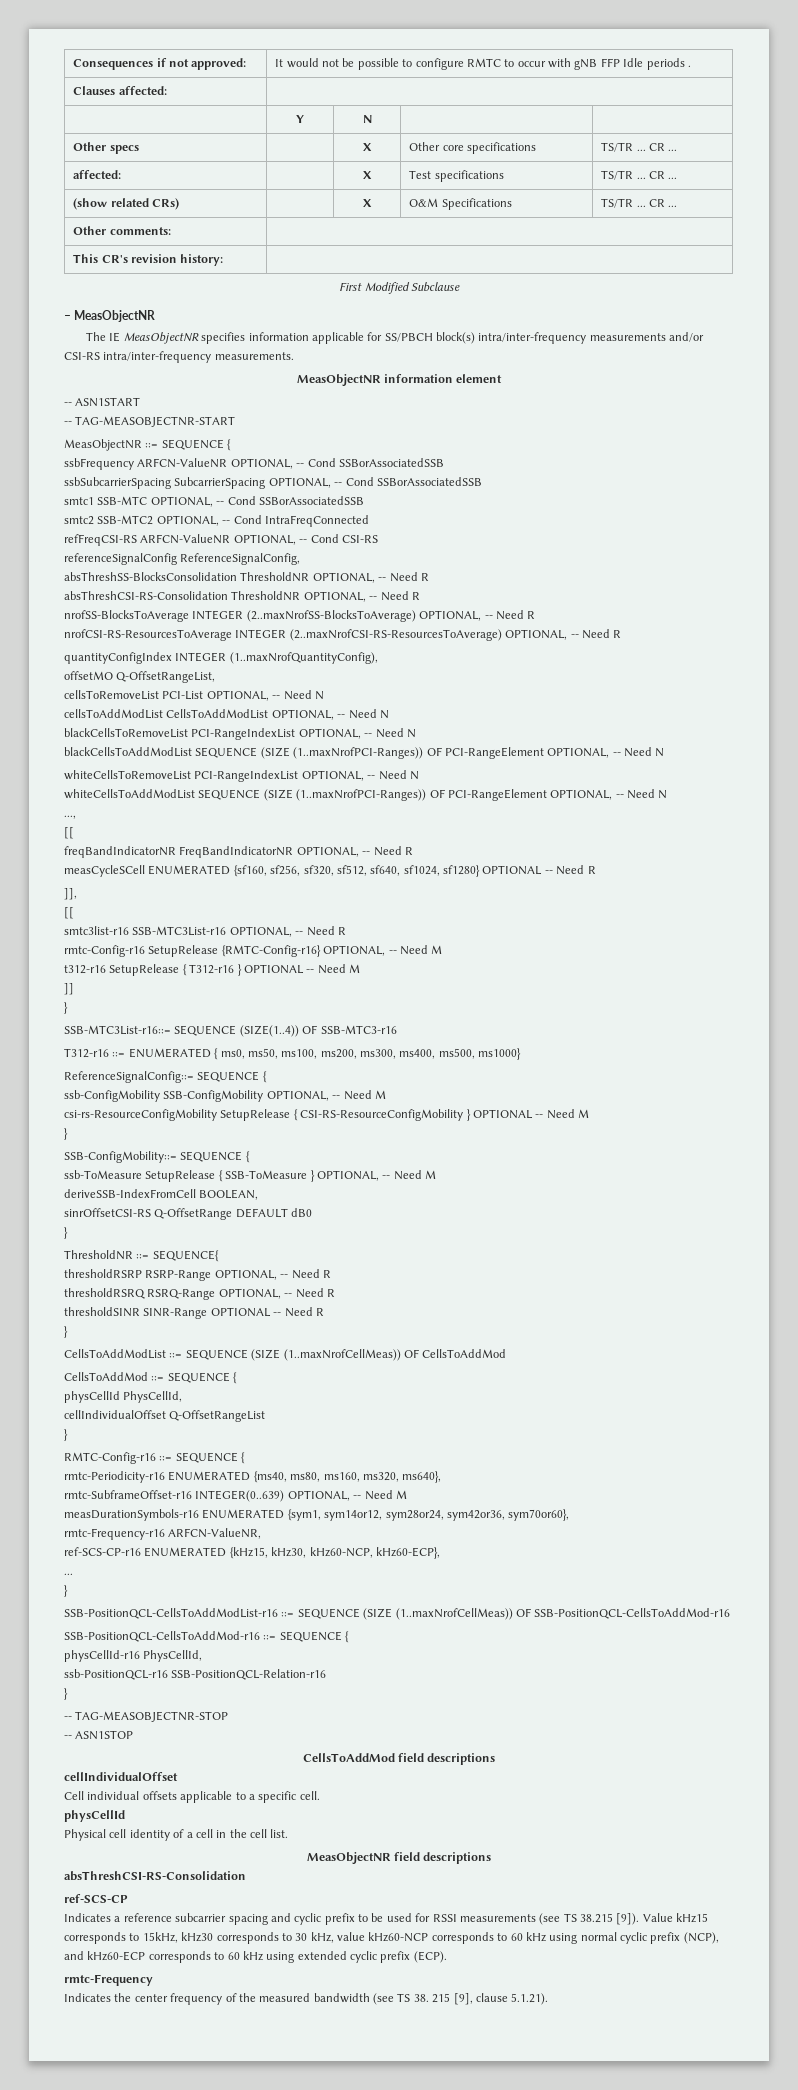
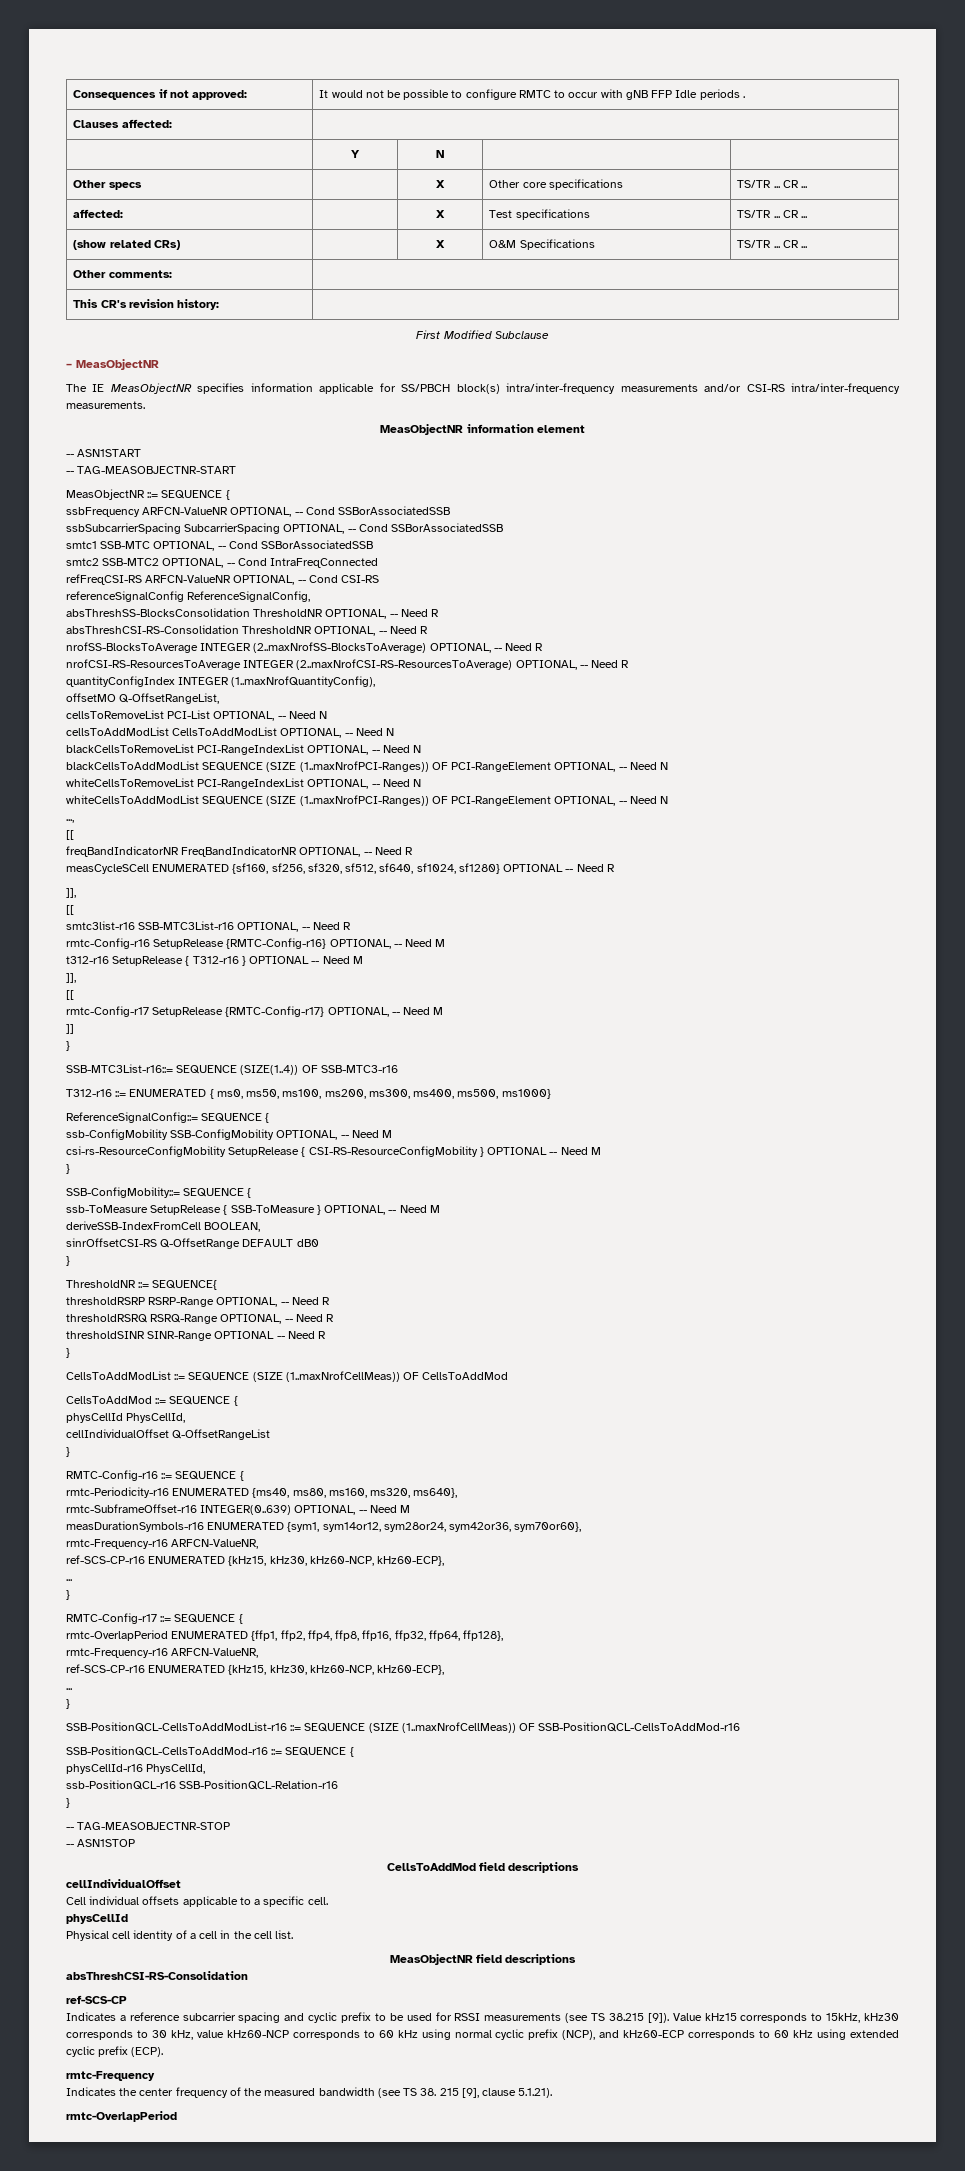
  t312-r16 SetupRelease { T312-r16 } OPTIONAL -- Need M
+ ]],
+ [[
+ rmtc-Config-r17 SetupRelease {RMTC-Config-r17} OPTIONAL, -- Need M
+ RMTC-Config-r17 ::= SEQUENCE {
+ rmtc-OverlapPeriod ENUMERATED {ffp1, ffp2, ffp4, ffp8, ffp16, ffp32, ffp64, ffp128},
+ rmtc-Frequency-r16 ARFCN-ValueNR,
+ ref-SCS-CP-r16 ENUMERATED {kHz15, kHz30, kHz60-NCP, kHz60-ECP},
+ ...
+ }
  Indicates the center frequency of the measured bandwidth (see TS 38. 215 [9], clause 5.1.21).
+ rmtc-OverlapPeriod

